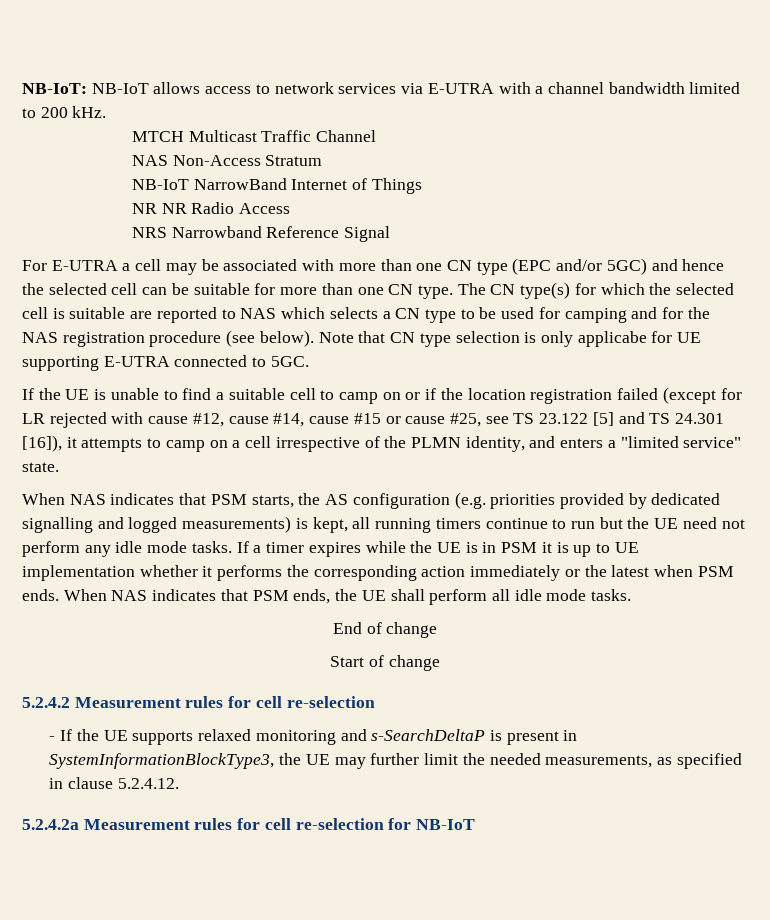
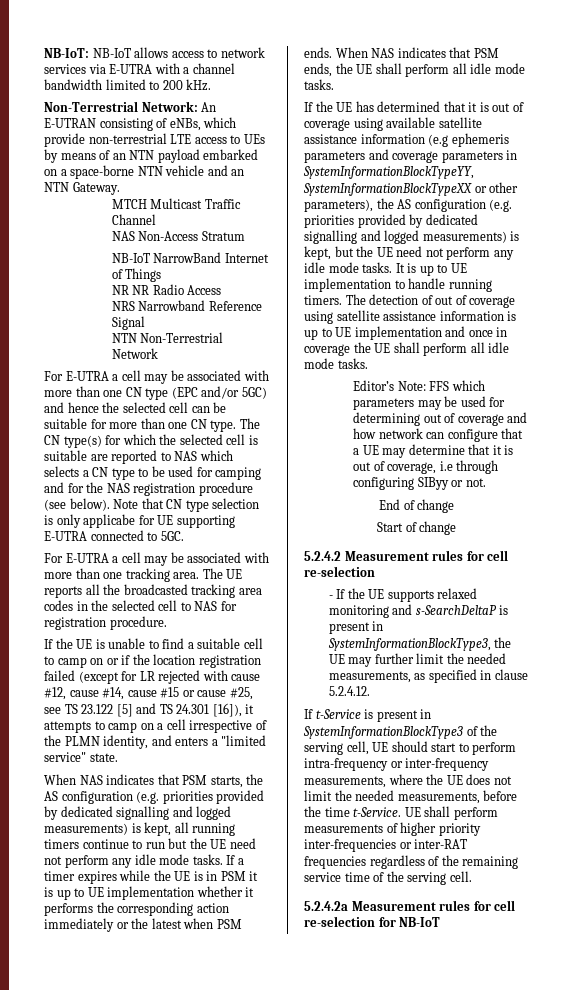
+ Non-Terrestrial Network: An E-UTRAN consisting of eNBs, which provide non-terrestrial LTE access to UEs by means of an NTN payload embarked on a space-borne NTN vehicle and an NTN Gateway.
+ NTN Non-Terrestrial Network
+ For E-UTRA a cell may be associated with more than one tracking area. The UE reports all the broadcasted tracking area codes in the selected cell to NAS for registration procedure.
+ If the UE has determined that it is out of coverage using available satellite assistance information (e.g ephemeris parameters and coverage parameters in SystemInformationBlockTypeYY, SystemInformationBlockTypeXX or other parameters), the AS configuration (e.g. priorities provided by dedicated signalling and logged measurements) is kept, but the UE need not perform any idle mode tasks. It is up to UE implementation to handle running timers. The detection of out of coverage using satellite assistance information is up to UE implementation and once in coverage the UE shall perform all idle mode tasks.
+ Editor’s Note: FFS which parameters may be used for determining out of coverage and how network can configure that a UE may determine that it is out of coverage, i.e through configuring SIByy or not.
+ If t-Service is present in SystemInformationBlockType3 of the serving cell, UE should start to perform intra-frequency or inter-frequency measurements, where the UE does not limit the needed measurements, before the time t-Service. UE shall perform measurements of higher priority inter-frequencies or inter-RAT frequencies regardless of the remaining service time of the serving cell.

